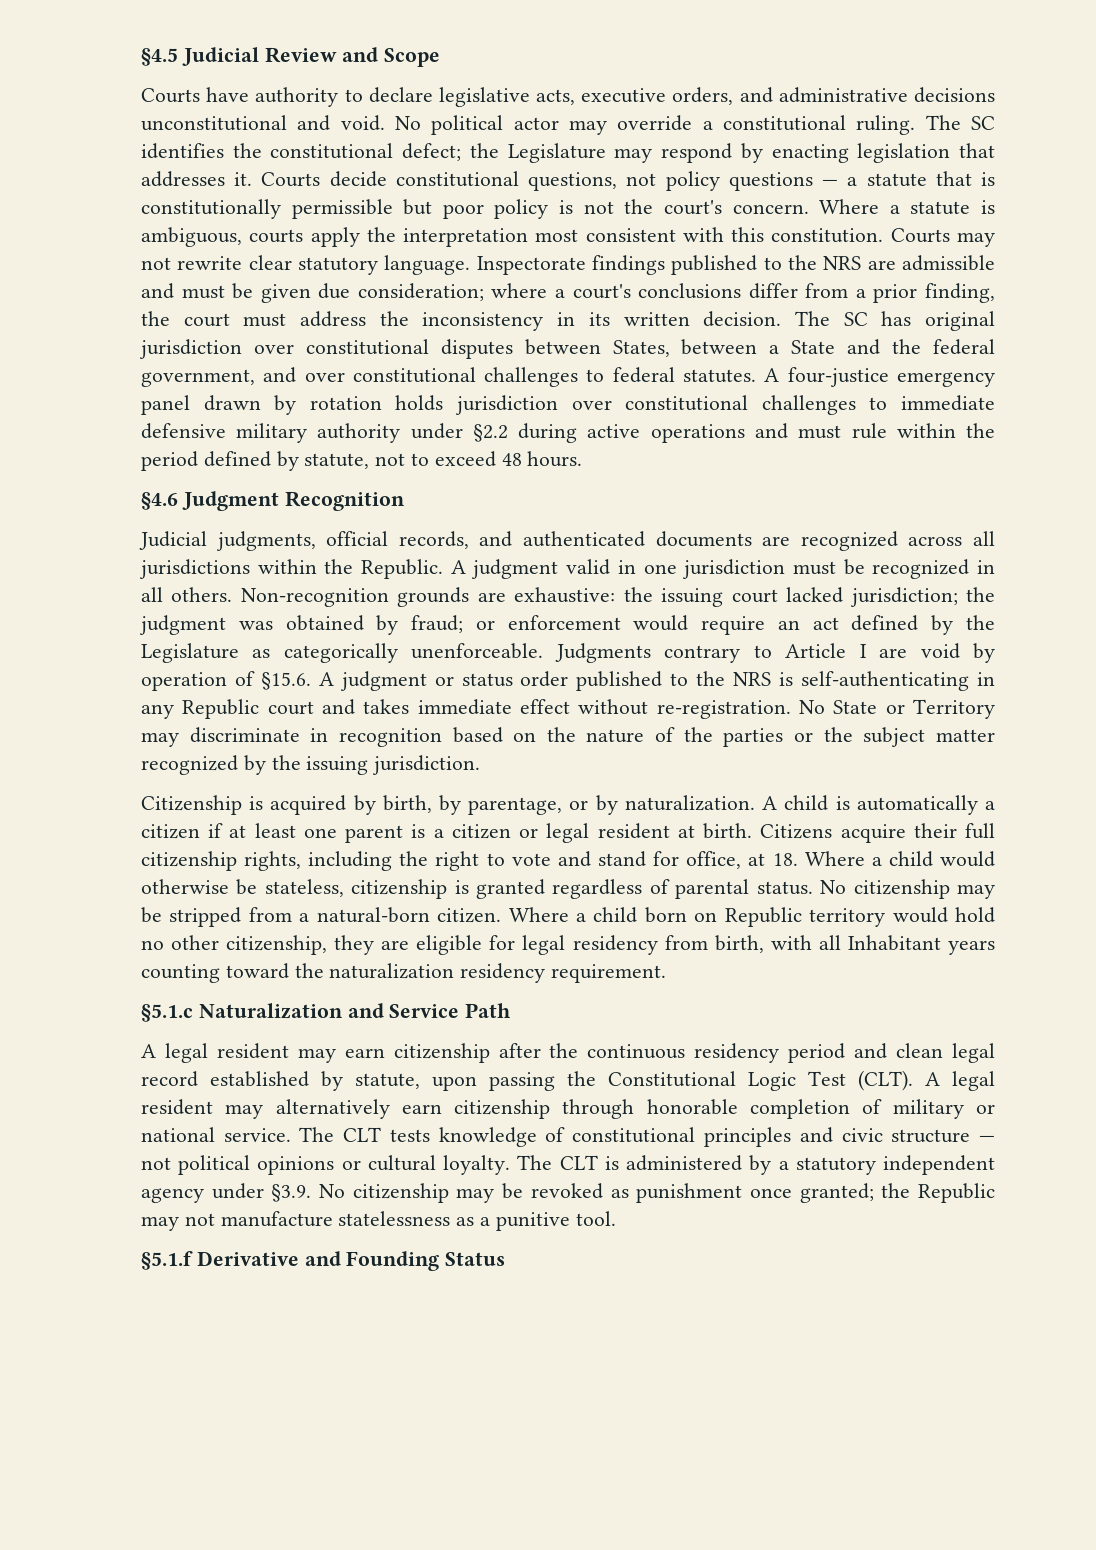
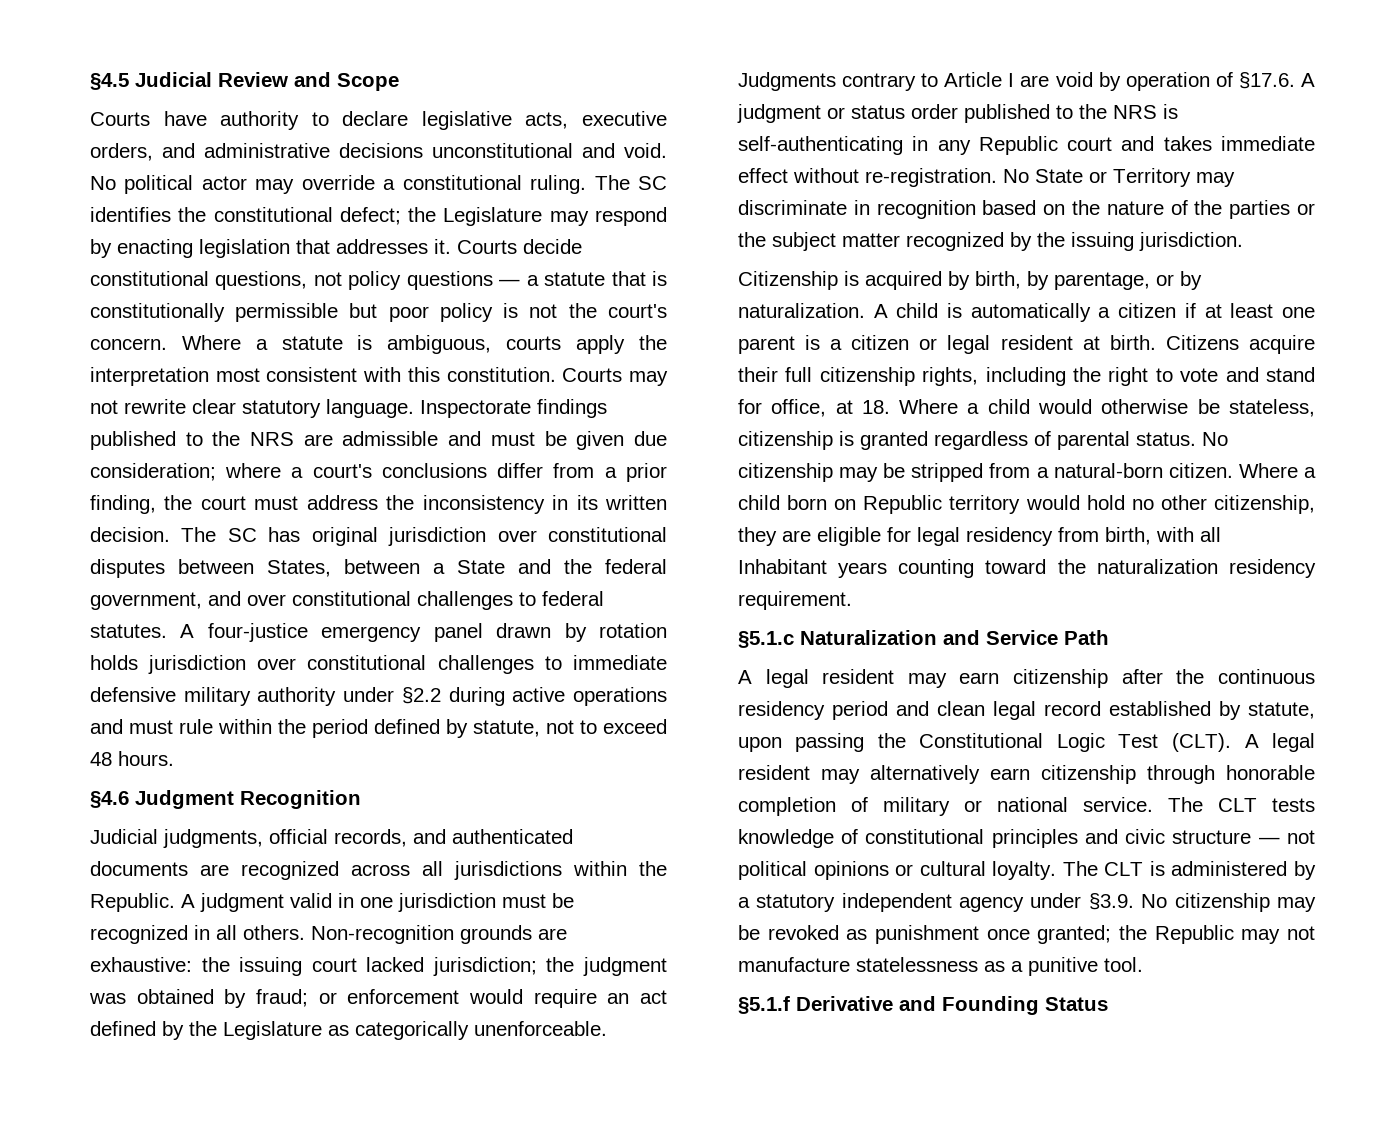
- Judgments contrary to Article I are void by operation of §15.6. A judgment or status order published to the NRS is self-authenticating in any Republic court and takes immediate effect without re-registration.
+ Judgments contrary to Article I are void by operation of §17.6. A judgment or status order published to the NRS is self-authenticating in any Republic court and takes immediate effect without re-registration.

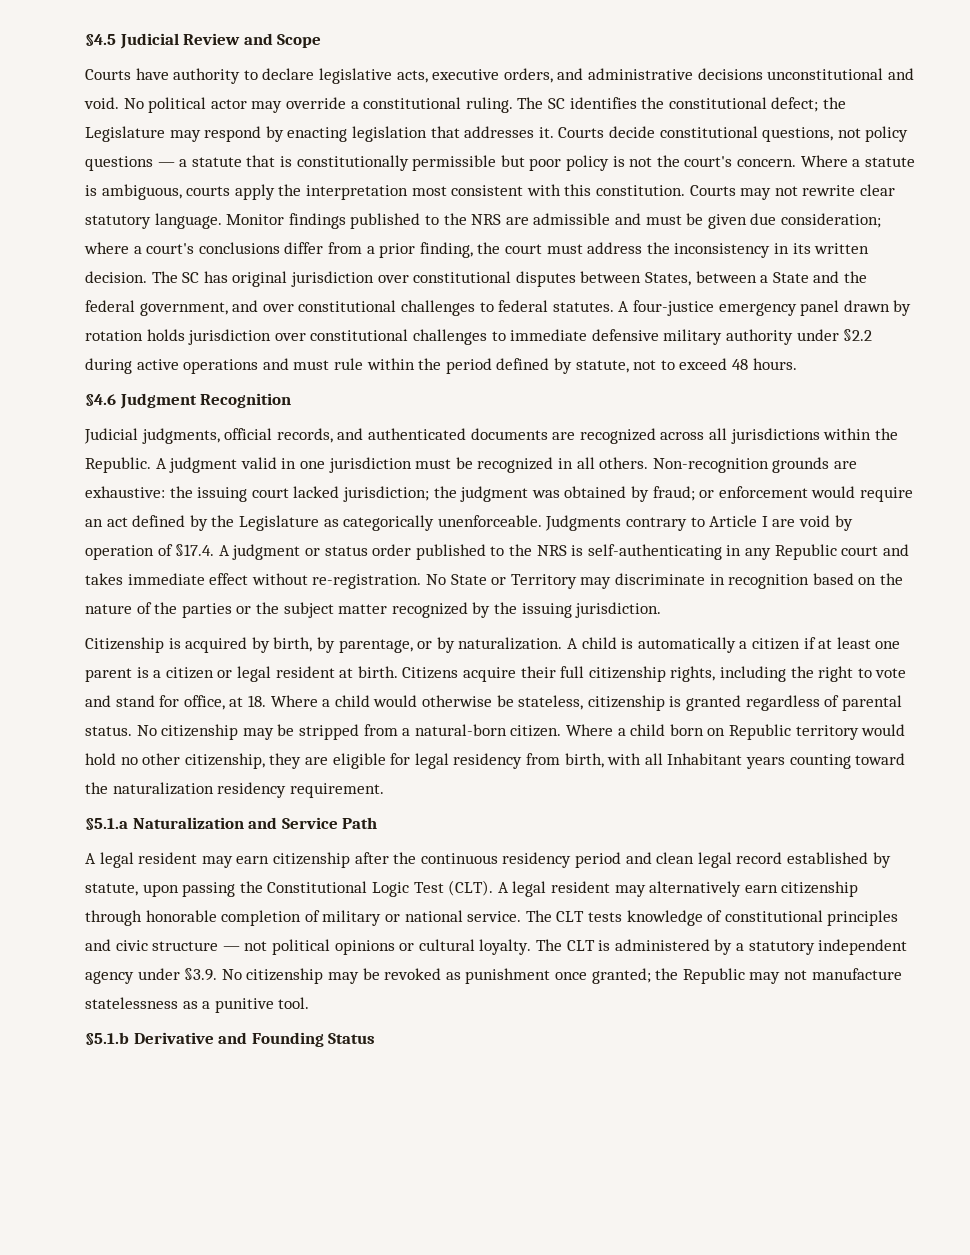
- Inspectorate findings published to the NRS are admissible and must be given due consideration; where a court's conclusions differ from a prior finding, the court must address the inconsistency in its written decision.
+ Monitor findings published to the NRS are admissible and must be given due consideration; where a court's conclusions differ from a prior finding, the court must address the inconsistency in its written decision.
- Judgments contrary to Article I are void by operation of §17.6. A judgment or status order published to the NRS is self-authenticating in any Republic court and takes immediate effect without re-registration.
+ Judgments contrary to Article I are void by operation of §17.4. A judgment or status order published to the NRS is self-authenticating in any Republic court and takes immediate effect without re-registration.
- §5.1.c Naturalization and Service Path
+ §5.1.a Naturalization and Service Path
- §5.1.f Derivative and Founding Status
+ §5.1.b Derivative and Founding Status

